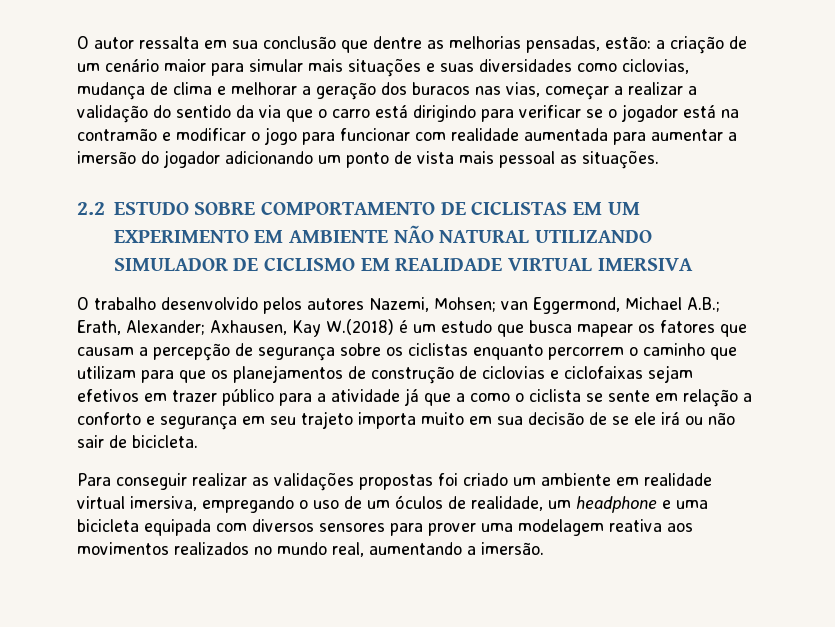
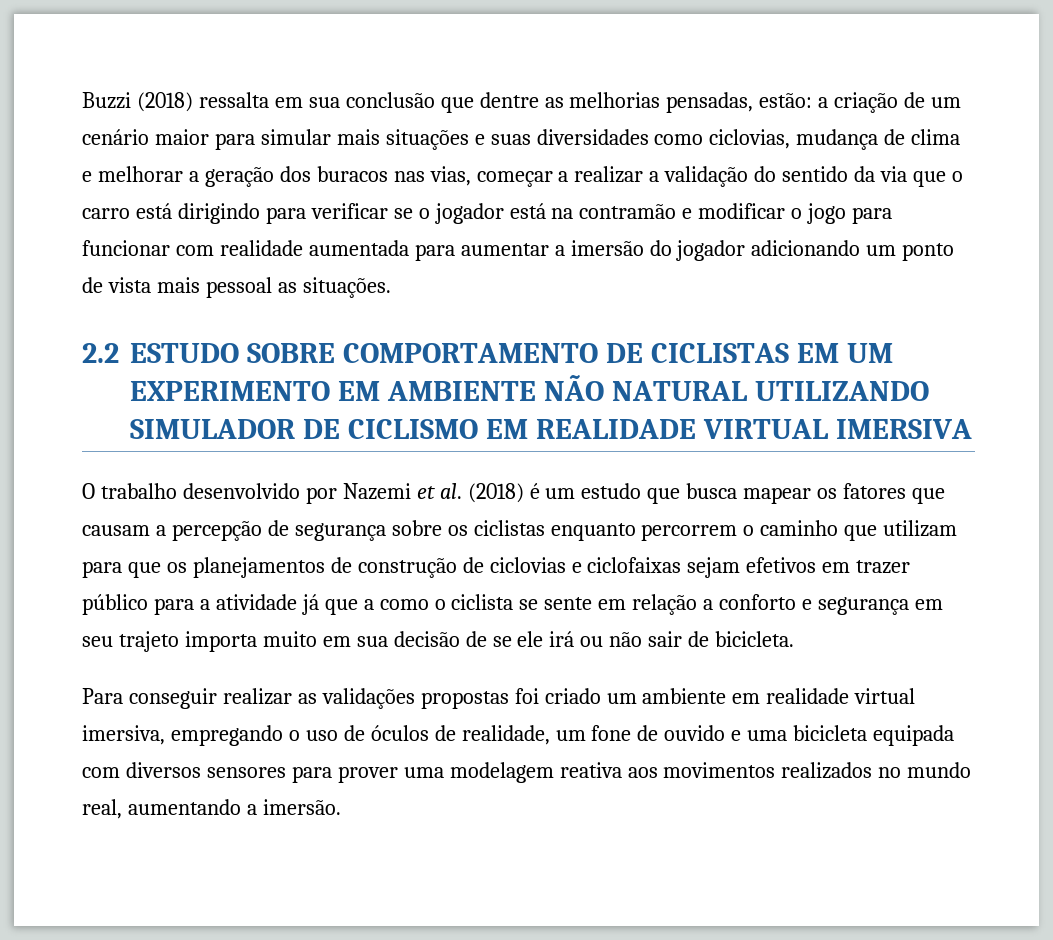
- O autor ressalta em sua conclusão que dentre as melhorias pensadas, estão:
+ Buzzi (2018) ressalta em sua conclusão que dentre as melhorias pensadas, estão:
- O trabalho desenvolvido pelos autores Nazemi, Mohsen; van Eggermond, Michael A.B.; Erath, Alexander; Axhausen, Kay W.(2018) é um estudo que busca mapear os fatores que causam a percepção de segurança sobre os ciclistas enquanto percorrem o caminho que utilizam para que os planejamentos de construção de ciclovias e ciclofaixas sejam efetivos em trazer público para a atividade já que a como o ciclista se sente em relação a conforto e segurança em seu trajeto importa muito em sua decisão de se ele irá ou não sair de bicicleta.
+ O trabalho desenvolvido por Nazemi et al. (2018) é um estudo que busca mapear os fatores que causam a percepção de segurança sobre os ciclistas enquanto percorrem o caminho que utilizam para que os planejamentos de construção de ciclovias e ciclofaixas sejam efetivos em trazer público para a atividade já que a como o ciclista se sente em relação a conforto e segurança em seu trajeto importa muito em sua decisão de se ele irá ou não sair de bicicleta.
- Para conseguir realizar as validações propostas foi criado um ambiente em realidade virtual imersiva, empregando o uso de um óculos de realidade, um headphone e uma bicicleta equipada com diversos sensores para prover uma modelagem reativa aos movimentos realizados no mundo real, aumentando a imersão.
+ Para conseguir realizar as validações propostas foi criado um ambiente em realidade virtual imersiva, empregando o uso de óculos de realidade, um fone de ouvido e uma bicicleta equipada com diversos sensores para prover uma modelagem reativa aos movimentos realizados no mundo real, aumentando a imersão.

